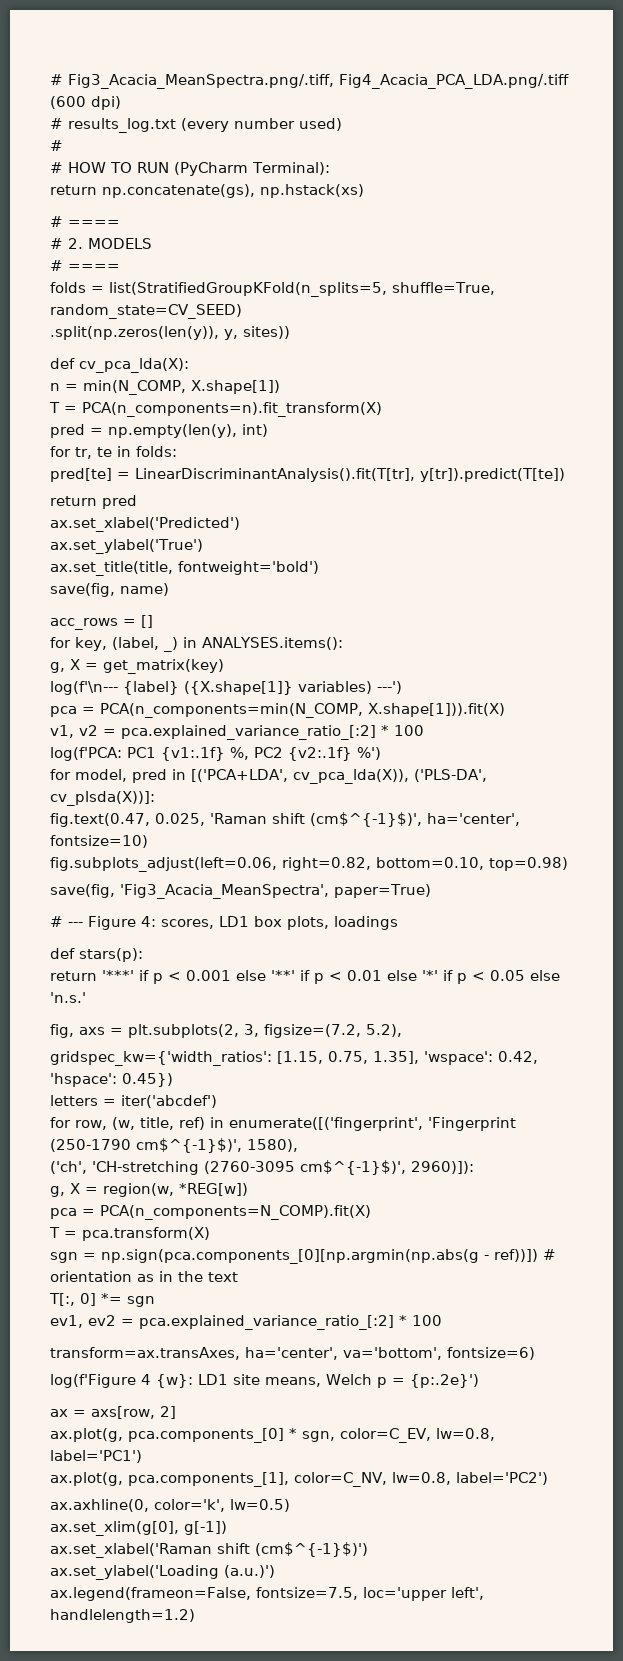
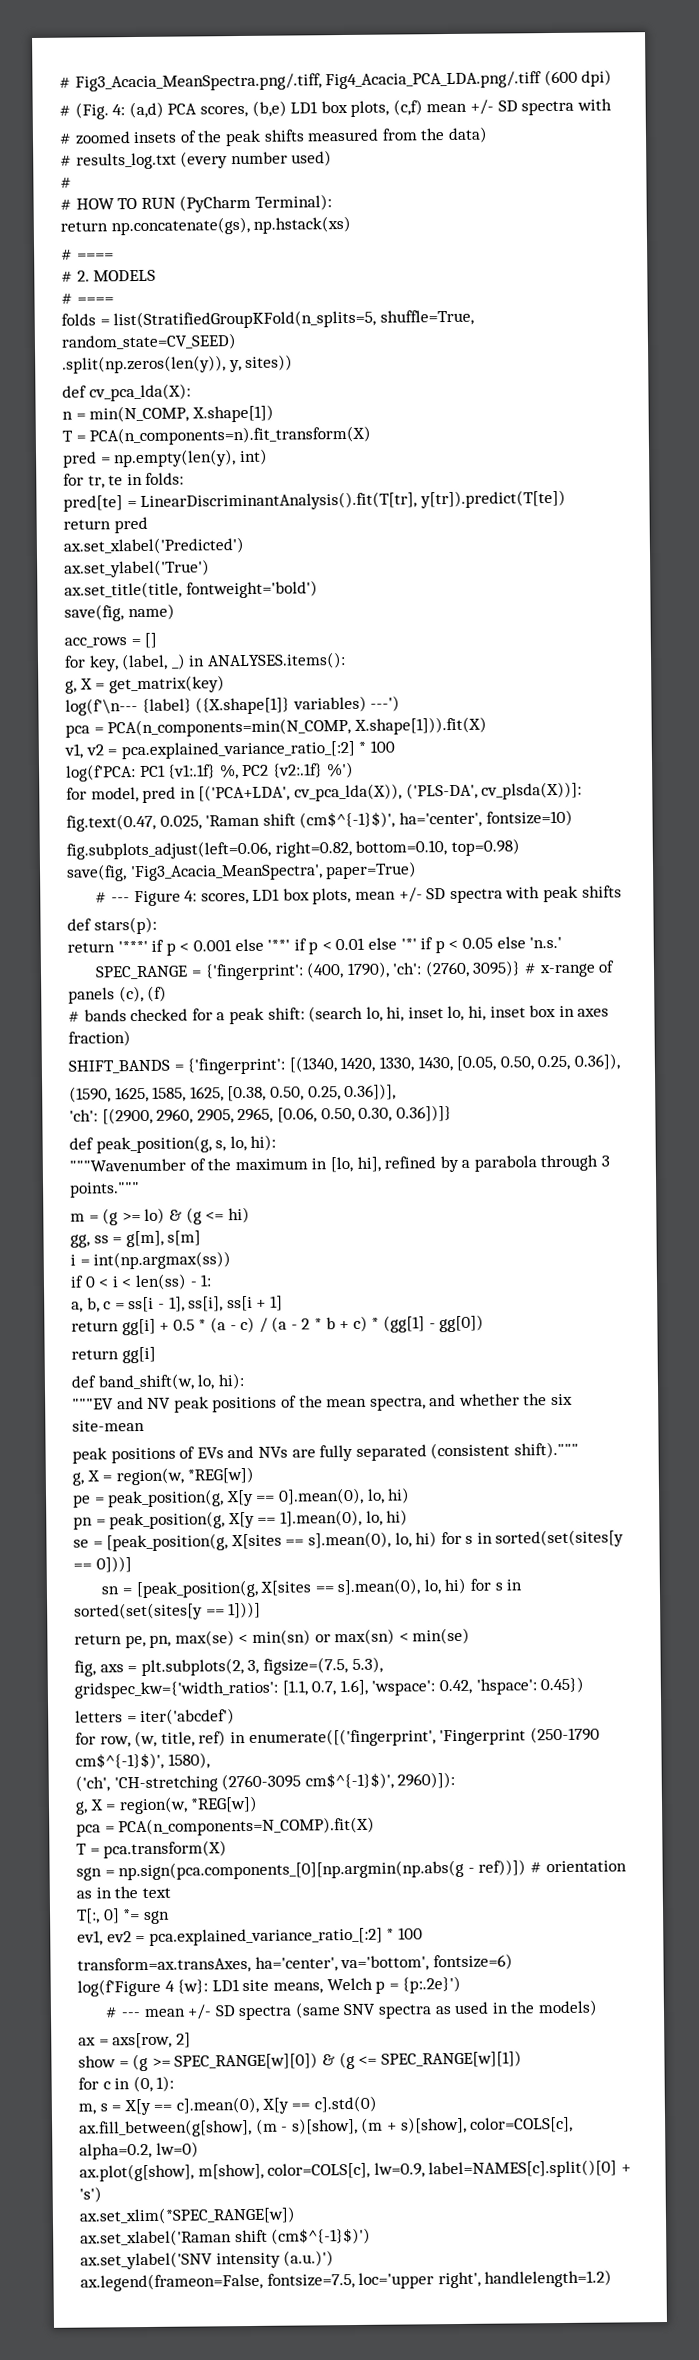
+ # (Fig. 4: (a,d) PCA scores, (b,e) LD1 box plots, (c,f) mean +/- SD spectra with
+ # zoomed insets of the peak shifts measured from the data)
- # --- Figure 4: scores, LD1 box plots, loadings
+ # --- Figure 4: scores, LD1 box plots, mean +/- SD spectra with peak shifts
+ SPEC_RANGE = {'fingerprint': (400, 1790), 'ch': (2760, 3095)} # x-range of panels (c), (f)
+ # bands checked for a peak shift: (search lo, hi, inset lo, hi, inset box in axes fraction)
+ SHIFT_BANDS = {'fingerprint': [(1340, 1420, 1330, 1430, [0.05, 0.50, 0.25, 0.36]),
+ (1590, 1625, 1585, 1625, [0.38, 0.50, 0.25, 0.36])],
+ 'ch': [(2900, 2960, 2905, 2965, [0.06, 0.50, 0.30, 0.36])]}
+ def peak_position(g, s, lo, hi):
+ """Wavenumber of the maximum in [lo, hi], refined by a parabola through 3 points."""
+ m = (g >= lo) & (g <= hi)
+ gg, ss = g[m], s[m]
+ i = int(np.argmax(ss))
+ if 0 < i < len(ss) - 1:
+ a, b, c = ss[i - 1], ss[i], ss[i + 1]
+ return gg[i] + 0.5 * (a - c) / (a - 2 * b + c) * (gg[1] - gg[0])
+ return gg[i]
+ def band_shift(w, lo, hi):
+ """EV and NV peak positions of the mean spectra, and whether the six site-mean
+ peak positions of EVs and NVs are fully separated (consistent shift)."""
+ g, X = region(w, *REG[w])
+ pe = peak_position(g, X[y == 0].mean(0), lo, hi)
+ pn = peak_position(g, X[y == 1].mean(0), lo, hi)
+ se = [peak_position(g, X[sites == s].mean(0), lo, hi) for s in sorted(set(sites[y == 0]))]
+ sn = [peak_position(g, X[sites == s].mean(0), lo, hi) for s in sorted(set(sites[y == 1]))]
+ return pe, pn, max(se) < min(sn) or max(sn) < min(se)
- fig, axs = plt.subplots(2, 3, figsize=(7.2, 5.2),
+ fig, axs = plt.subplots(2, 3, figsize=(7.5, 5.3),
- gridspec_kw={'width_ratios': [1.15, 0.75, 1.35], 'wspace': 0.42, 'hspace': 0.45})
+ gridspec_kw={'width_ratios': [1.1, 0.7, 1.6], 'wspace': 0.42, 'hspace': 0.45})
+ # --- mean +/- SD spectra (same SNV spectra as used in the models)
  ax = axs[row, 2]
- ax.plot(g, pca.components_[0] * sgn, color=C_EV, lw=0.8, label='PC1')
- ax.plot(g, pca.components_[1], color=C_NV, lw=0.8, label='PC2')
- ax.axhline(0, color='k', lw=0.5)
- ax.set_xlim(g[0], g[-1])
+ show = (g >= SPEC_RANGE[w][0]) & (g <= SPEC_RANGE[w][1])
+ for c in (0, 1):
+ m, s = X[y == c].mean(0), X[y == c].std(0)
+ ax.fill_between(g[show], (m - s)[show], (m + s)[show], color=COLS[c], alpha=0.2, lw=0)
+ ax.plot(g[show], m[show], color=COLS[c], lw=0.9, label=NAMES[c].split()[0] + 's')
+ ax.set_xlim(*SPEC_RANGE[w])
- ax.set_ylabel('Loading (a.u.)')
+ ax.set_ylabel('SNV intensity (a.u.)')
- ax.legend(frameon=False, fontsize=7.5, loc='upper left', handlelength=1.2)
+ ax.legend(frameon=False, fontsize=7.5, loc='upper right', handlelength=1.2)

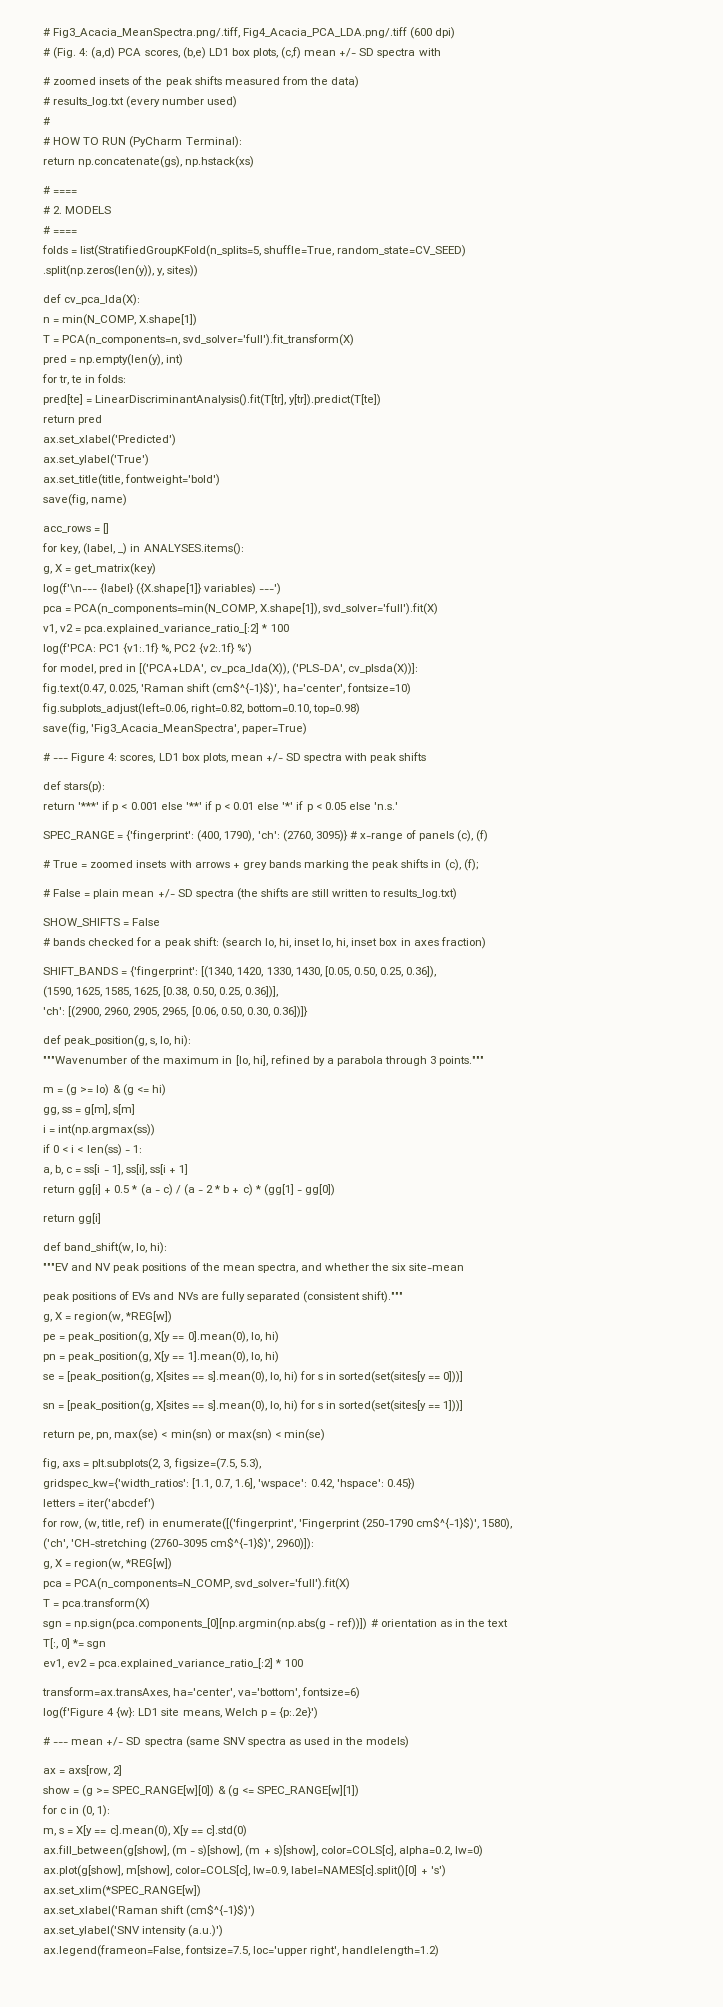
- T = PCA(n_components=n).fit_transform(X)
+ T = PCA(n_components=n, svd_solver='full').fit_transform(X)
- pca = PCA(n_components=min(N_COMP, X.shape[1])).fit(X)
+ pca = PCA(n_components=min(N_COMP, X.shape[1]), svd_solver='full').fit(X)
+ # True = zoomed insets with arrows + grey bands marking the peak shifts in (c), (f);
+ # False = plain mean +/- SD spectra (the shifts are still written to results_log.txt)
+ SHOW_SHIFTS = False
- pca = PCA(n_components=N_COMP).fit(X)
+ pca = PCA(n_components=N_COMP, svd_solver='full').fit(X)

